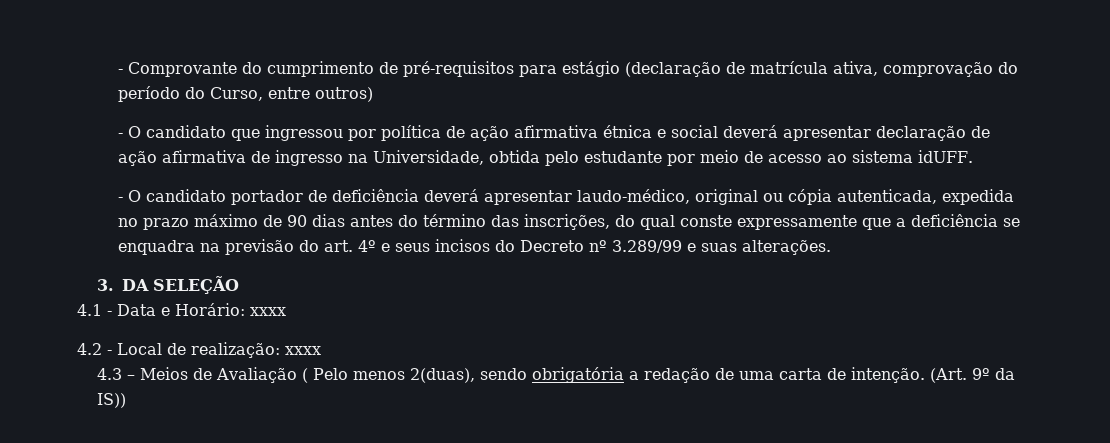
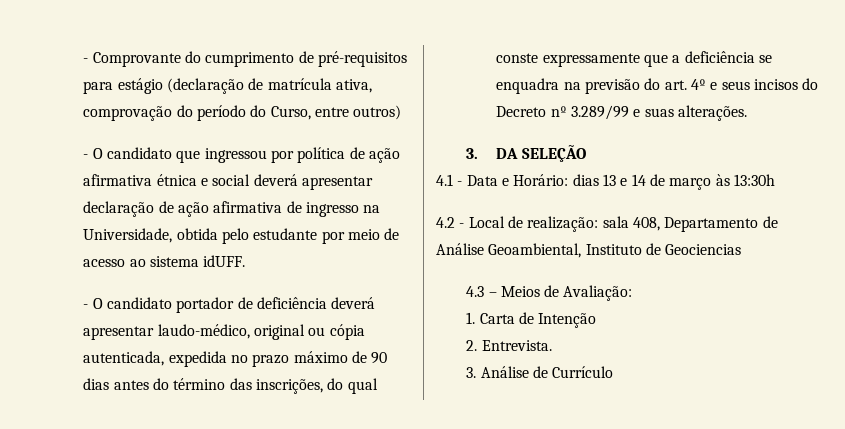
- 4.1 - Data e Horário: xxxx
+ 4.1 - Data e Horário: dias 13 e 14 de março às 13:30h
- 4.2 - Local de realização: xxxx
- 4.3 – Meios de Avaliação ( Pelo menos 2(duas), sendo obrigatória a redação de uma carta de intenção. (Art. 9º da IS))
+ 4.2 - Local de realização: sala 408, Departamento de Análise Geoambiental, Instituto de Geociencias
+ 4.3 – Meios de Avaliação:
+ 1. Carta de Intenção
+ 2. Entrevista.
+ 3. Análise de Currículo

